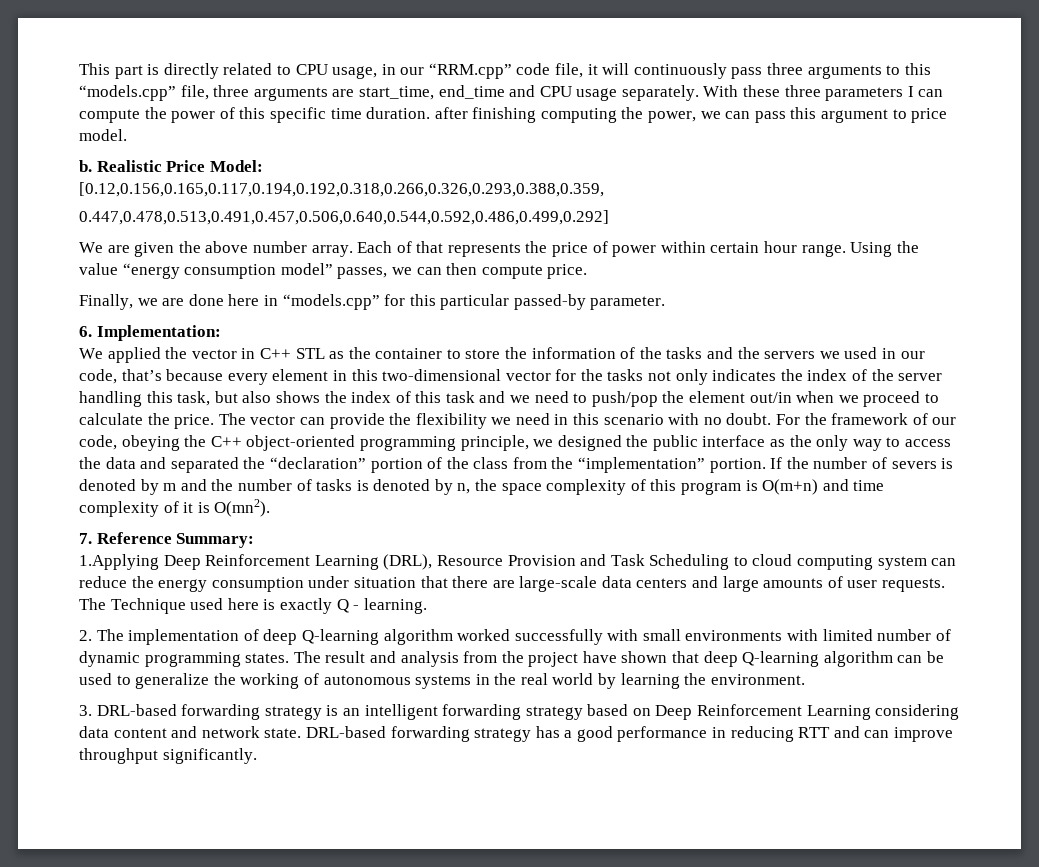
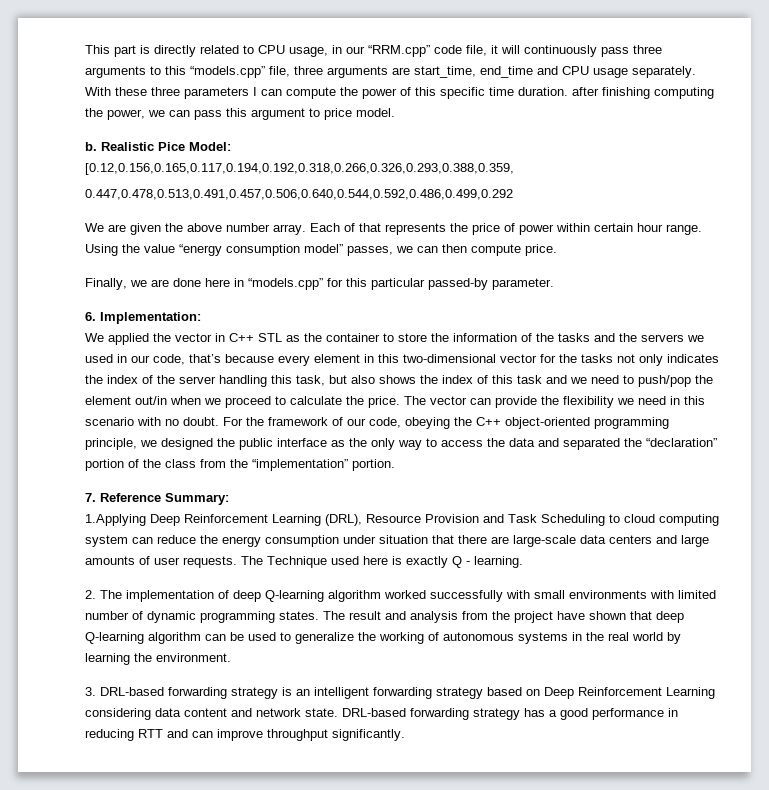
- Realistic Price Model:
+ Realistic Pice Model:
- 0.447,0.478,0.513,0.491,0.457,0.506,0.640,0.544,0.592,0.486,0.499,0.292]
+ 0.447,0.478,0.513,0.491,0.457,0.506,0.640,0.544,0.592,0.486,0.499,0.292
- If the number of severs is denoted by m and the number of tasks is denoted by n, the space complexity of this program is O(m+n) and time complexity of it is O(mn2).

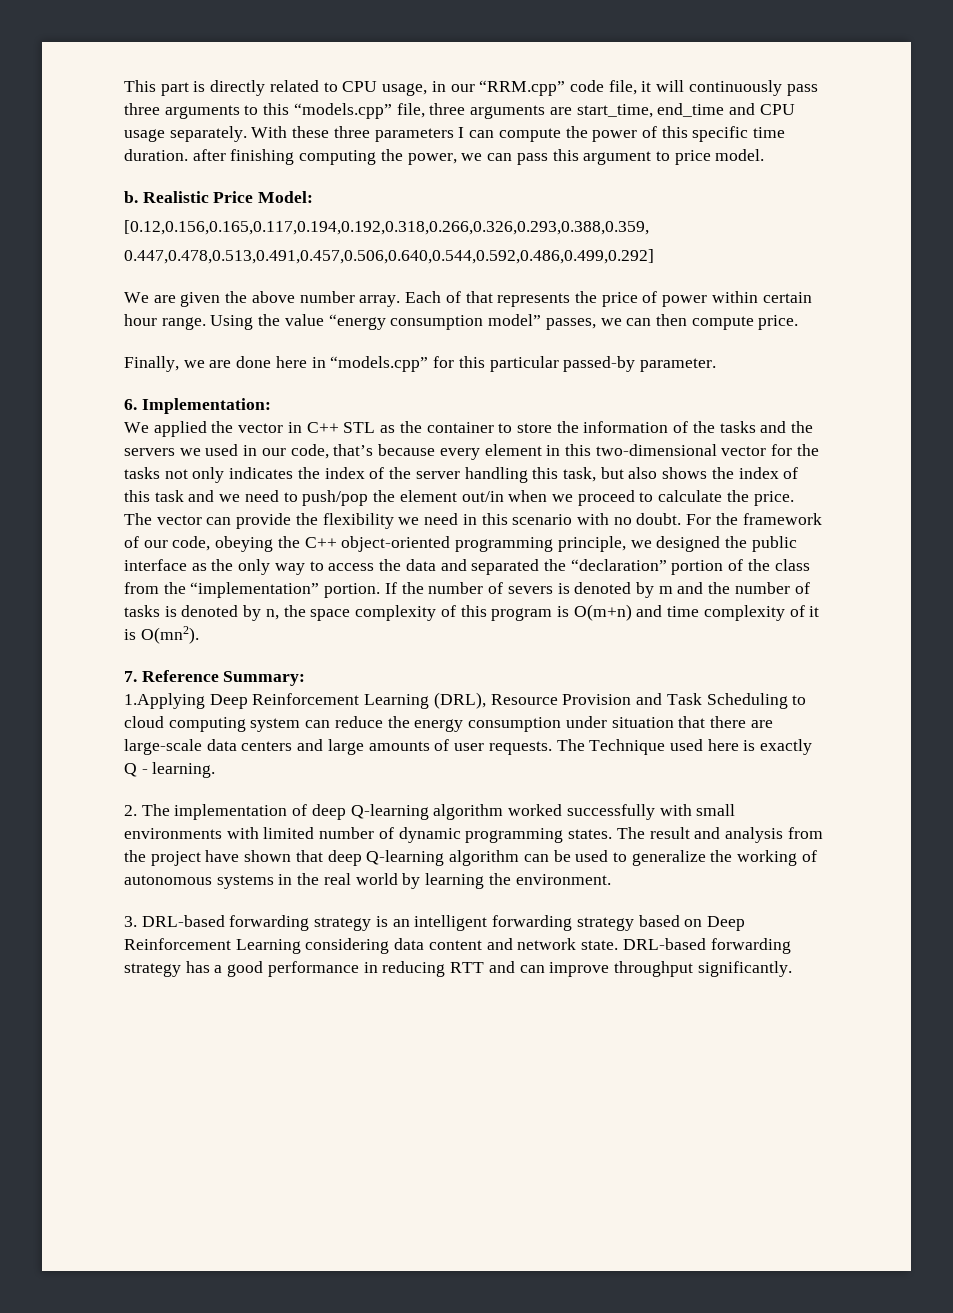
- Realistic Pice Model:
+ Realistic Price Model:
- 0.447,0.478,0.513,0.491,0.457,0.506,0.640,0.544,0.592,0.486,0.499,0.292
+ 0.447,0.478,0.513,0.491,0.457,0.506,0.640,0.544,0.592,0.486,0.499,0.292]
+ If the number of severs is denoted by m and the number of tasks is denoted by n, the space complexity of this program is O(m+n) and time complexity of it is O(mn2).

